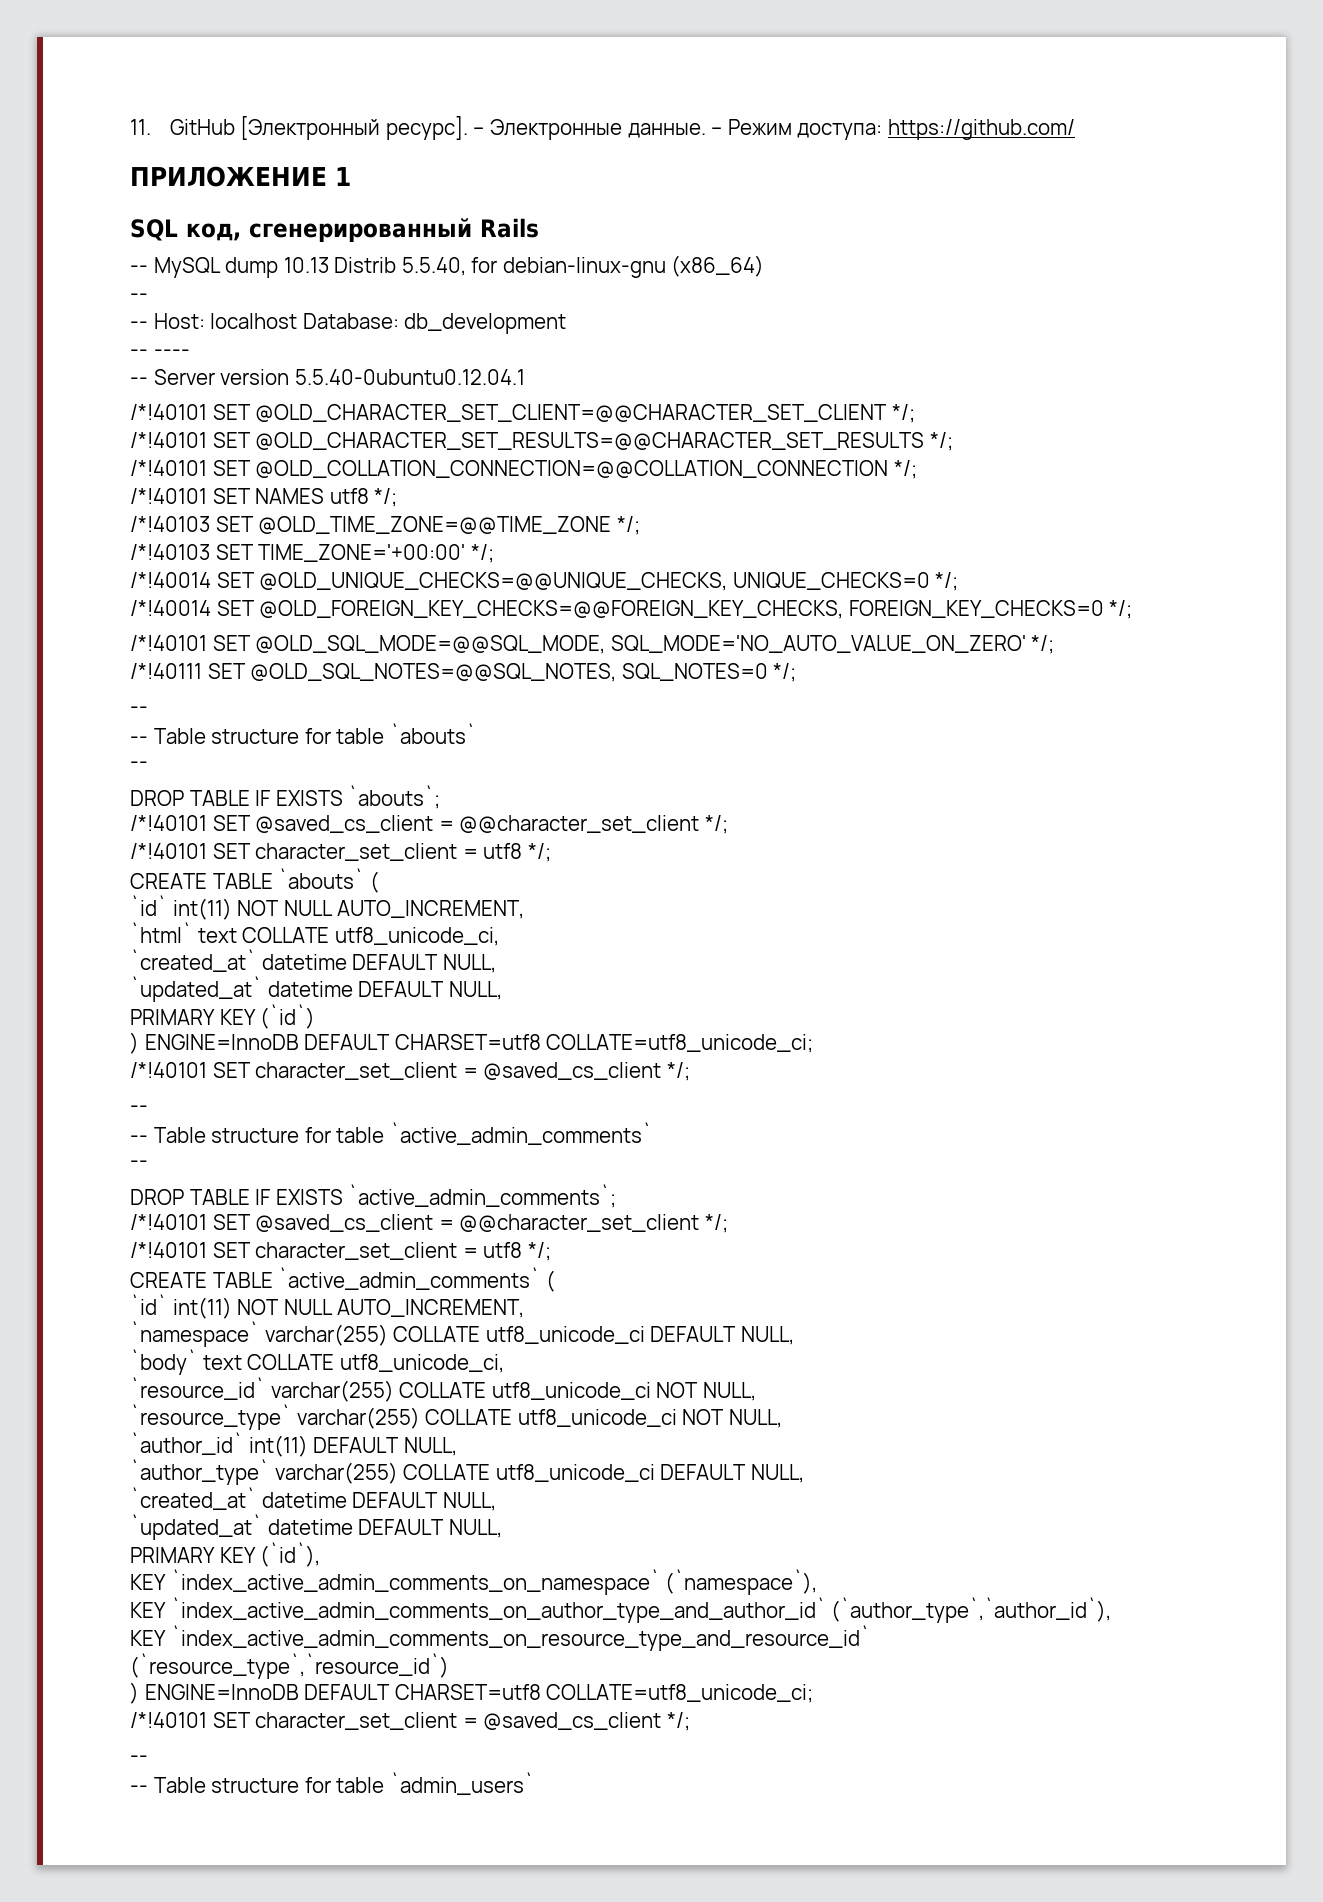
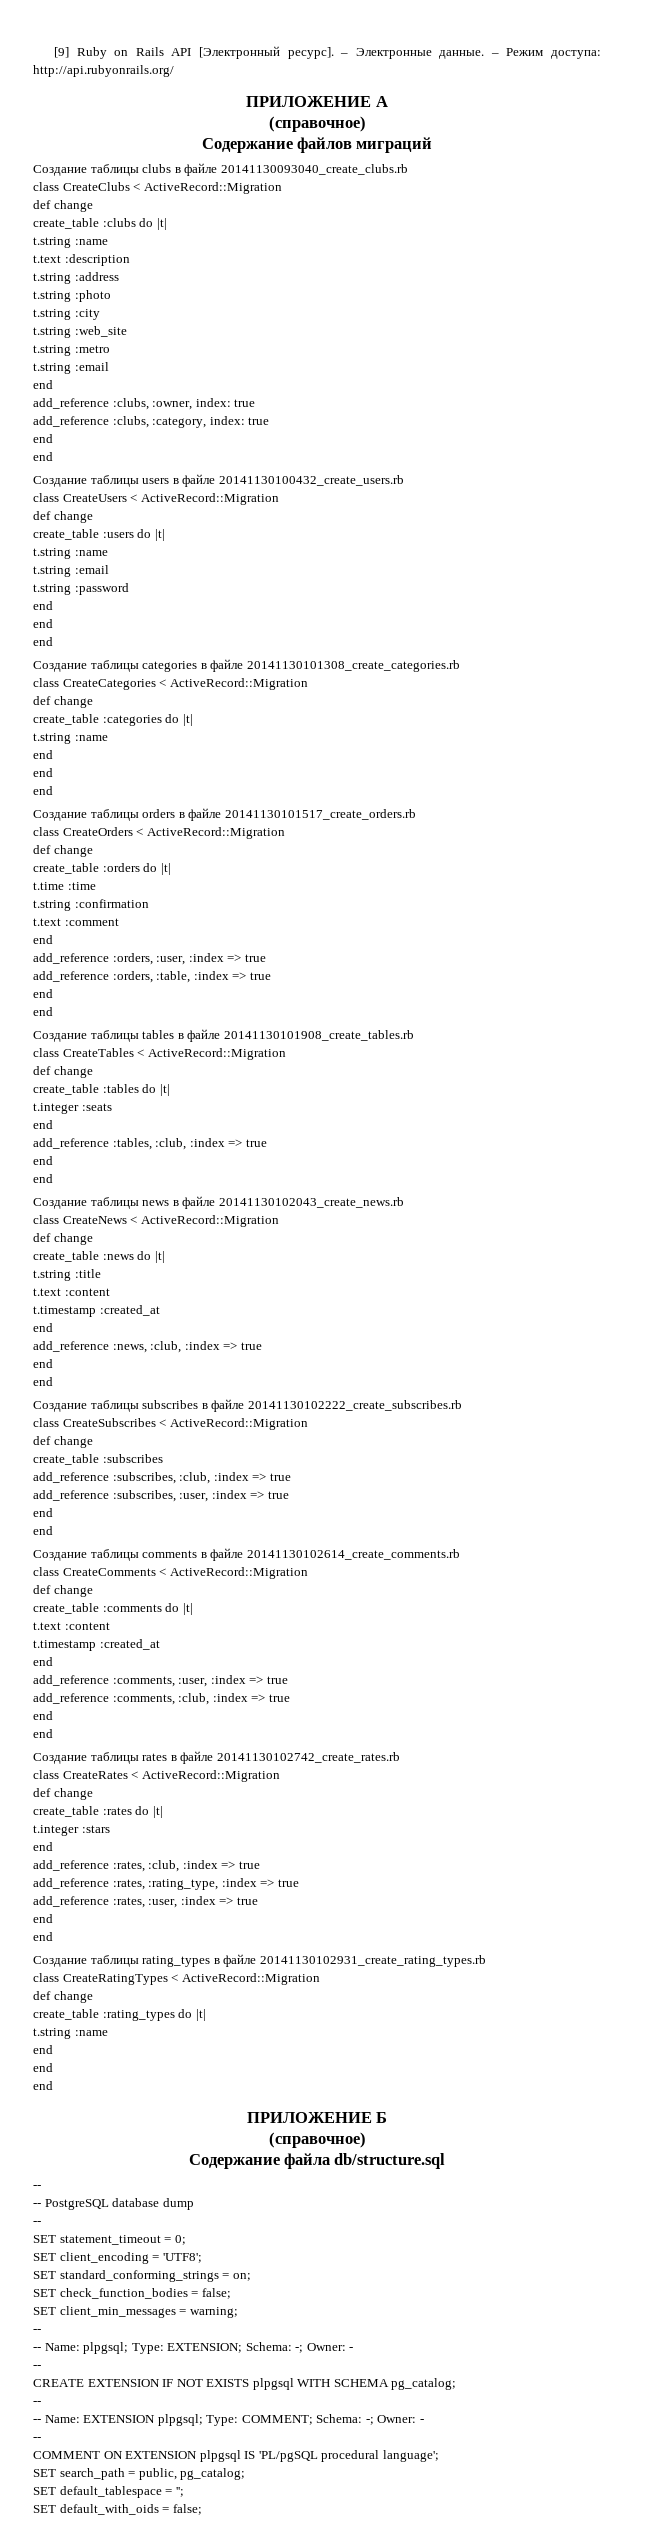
- 11. GitHub [Электронный ресурс].
+ [9] Ruby on Rails API [Электронный ресурс].
- – Режим доступа: https://github.com/
- ПРИЛОЖЕНИЕ 1
- SQL код, сгенерированный Rails
- -- MySQL dump 10.13 Distrib 5.5.40, for debian-linux-gnu (x86_64)
+ – Режим доступа: http://api.rubyonrails.org/
+ ПРИЛОЖЕНИЕ А
+ (справочное)
+ Содержание файлов миграций
+ Создание таблицы clubs в файле 20141130093040_create_clubs.rb
+ class CreateClubs < ActiveRecord::Migration
+ def change
+ create_table :clubs do |t|
+ t.string :name
+ t.text :description
+ t.string :address
+ t.string :photo
+ t.string :city
+ t.string :web_site
+ t.string :metro
+ t.string :email
+ end
+ add_reference :clubs, :owner, index: true
+ add_reference :clubs, :category, index: true
+ end
+ end
+ Создание таблицы users в файле 20141130100432_create_users.rb
+ class CreateUsers < ActiveRecord::Migration
+ def change
+ create_table :users do |t|
+ t.string :name
+ t.string :email
+ t.string :password
+ end
+ end
+ end
+ Создание таблицы categories в файле 20141130101308_create_categories.rb
+ class CreateCategories < ActiveRecord::Migration
+ def change
+ create_table :categories do |t|
+ t.string :name
+ end
+ end
+ end
+ Создание таблицы orders в файле 20141130101517_create_orders.rb
+ class CreateOrders < ActiveRecord::Migration
+ def change
+ create_table :orders do |t|
+ t.time :time
+ t.string :confirmation
+ t.text :comment
+ end
+ add_reference :orders, :user, :index => true
+ add_reference :orders, :table, :index => true
+ end
+ end
+ Создание таблицы tables в файле 20141130101908_create_tables.rb
+ class CreateTables < ActiveRecord::Migration
+ def change
+ create_table :tables do |t|
+ t.integer :seats
+ end
+ add_reference :tables, :club, :index => true
+ end
+ end
+ Создание таблицы news в файле 20141130102043_create_news.rb
+ class CreateNews < ActiveRecord::Migration
+ def change
+ create_table :news do |t|
+ t.string :title
+ t.text :content
+ t.timestamp :created_at
+ end
+ add_reference :news, :club, :index => true
+ end
+ end
+ Создание таблицы subscribes в файле 20141130102222_create_subscribes.rb
+ class CreateSubscribes < ActiveRecord::Migration
+ def change
+ create_table :subscribes
+ add_reference :subscribes, :club, :index => true
+ add_reference :subscribes, :user, :index => true
+ end
+ end
+ Создание таблицы comments в файле 20141130102614_create_comments.rb
+ class CreateComments < ActiveRecord::Migration
+ def change
+ create_table :comments do |t|
+ t.text :content
+ t.timestamp :created_at
+ end
+ add_reference :comments, :user, :index => true
+ add_reference :comments, :club, :index => true
+ end
+ end
+ Создание таблицы rates в файле 20141130102742_create_rates.rb
+ class CreateRates < ActiveRecord::Migration
+ def change
+ create_table :rates do |t|
+ t.integer :stars
+ end
+ add_reference :rates, :club, :index => true
+ add_reference :rates, :rating_type, :index => true
+ add_reference :rates, :user, :index => true
+ end
+ end
+ Создание таблицы rating_types в файле 20141130102931_create_rating_types.rb
+ class CreateRatingTypes < ActiveRecord::Migration
+ def change
+ create_table :rating_types do |t|
+ t.string :name
+ end
+ end
+ end
+ ПРИЛОЖЕНИЕ Б
+ (справочное)
+ Содержание файла db/structure.sql
  --
- -- Host: localhost Database: db_development
- -- ----
- -- Server version 5.5.40-0ubuntu0.12.04.1
- /*!40101 SET @OLD_CHARACTER_SET_CLIENT=@@CHARACTER_SET_CLIENT */;
- /*!40101 SET @OLD_CHARACTER_SET_RESULTS=@@CHARACTER_SET_RESULTS */;
- /*!40101 SET @OLD_COLLATION_CONNECTION=@@COLLATION_CONNECTION */;
- /*!40101 SET NAMES utf8 */;
- /*!40103 SET @OLD_TIME_ZONE=@@TIME_ZONE */;
- /*!40103 SET TIME_ZONE='+00:00' */;
- /*!40014 SET @OLD_UNIQUE_CHECKS=@@UNIQUE_CHECKS, UNIQUE_CHECKS=0 */;
- /*!40014 SET @OLD_FOREIGN_KEY_CHECKS=@@FOREIGN_KEY_CHECKS, FOREIGN_KEY_CHECKS=0 */;
- /*!40101 SET @OLD_SQL_MODE=@@SQL_MODE, SQL_MODE='NO_AUTO_VALUE_ON_ZERO' */;
- /*!40111 SET @OLD_SQL_NOTES=@@SQL_NOTES, SQL_NOTES=0 */;
+ -- PostgreSQL database dump
  --
- -- Table structure for table `abouts`
+ SET statement_timeout = 0;
+ SET client_encoding = 'UTF8';
+ SET standard_conforming_strings = on;
+ SET check_function_bodies = false;
+ SET client_min_messages = warning;
  --
- DROP TABLE IF EXISTS `abouts`;
- /*!40101 SET @saved_cs_client = @@character_set_client */;
- /*!40101 SET character_set_client = utf8 */;
- CREATE TABLE `abouts` (
- `id` int(11) NOT NULL AUTO_INCREMENT,
- `html` text COLLATE utf8_unicode_ci,
- `created_at` datetime DEFAULT NULL,
- `updated_at` datetime DEFAULT NULL,
- PRIMARY KEY (`id`)
- ) ENGINE=InnoDB DEFAULT CHARSET=utf8 COLLATE=utf8_unicode_ci;
- /*!40101 SET character_set_client = @saved_cs_client */;
+ -- Name: plpgsql; Type: EXTENSION; Schema: -; Owner: -
  --
- -- Table structure for table `active_admin_comments`
+ CREATE EXTENSION IF NOT EXISTS plpgsql WITH SCHEMA pg_catalog;
  --
- DROP TABLE IF EXISTS `active_admin_comments`;
- /*!40101 SET @saved_cs_client = @@character_set_client */;
- /*!40101 SET character_set_client = utf8 */;
- CREATE TABLE `active_admin_comments` (
- `id` int(11) NOT NULL AUTO_INCREMENT,
- `namespace` varchar(255) COLLATE utf8_unicode_ci DEFAULT NULL,
- `body` text COLLATE utf8_unicode_ci,
- `resource_id` varchar(255) COLLATE utf8_unicode_ci NOT NULL,
- `resource_type` varchar(255) COLLATE utf8_unicode_ci NOT NULL,
- `author_id` int(11) DEFAULT NULL,
- `author_type` varchar(255) COLLATE utf8_unicode_ci DEFAULT NULL,
- `created_at` datetime DEFAULT NULL,
- `updated_at` datetime DEFAULT NULL,
- PRIMARY KEY (`id`),
- KEY `index_active_admin_comments_on_namespace` (`namespace`),
- KEY `index_active_admin_comments_on_author_type_and_author_id` (`author_type`,`author_id`),
- KEY `index_active_admin_comments_on_resource_type_and_resource_id` (`resource_type`,`resource_id`)
- ) ENGINE=InnoDB DEFAULT CHARSET=utf8 COLLATE=utf8_unicode_ci;
- /*!40101 SET character_set_client = @saved_cs_client */;
+ -- Name: EXTENSION plpgsql; Type: COMMENT; Schema: -; Owner: -
  --
- -- Table structure for table `admin_users`
+ COMMENT ON EXTENSION plpgsql IS 'PL/pgSQL procedural language';
+ SET search_path = public, pg_catalog;
+ SET default_tablespace = '';
+ SET default_with_oids = false;

